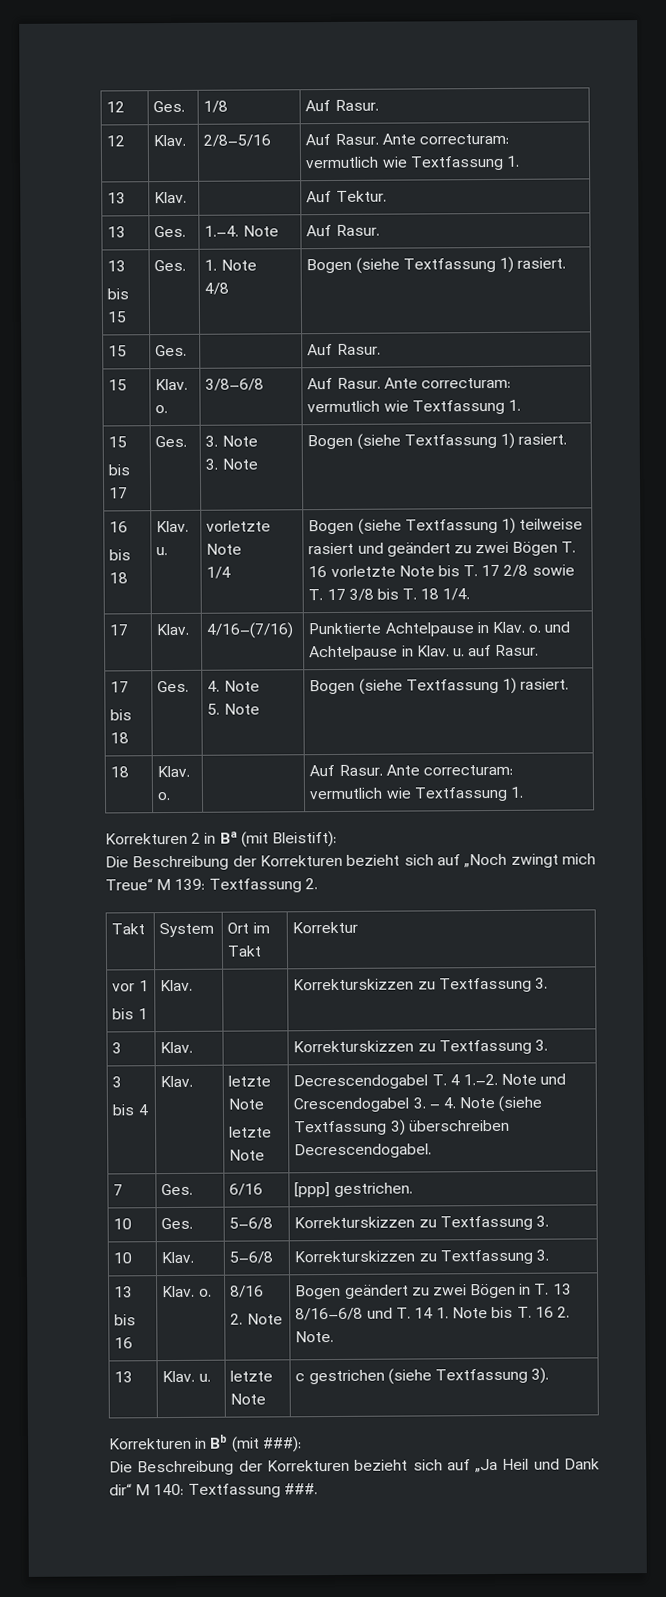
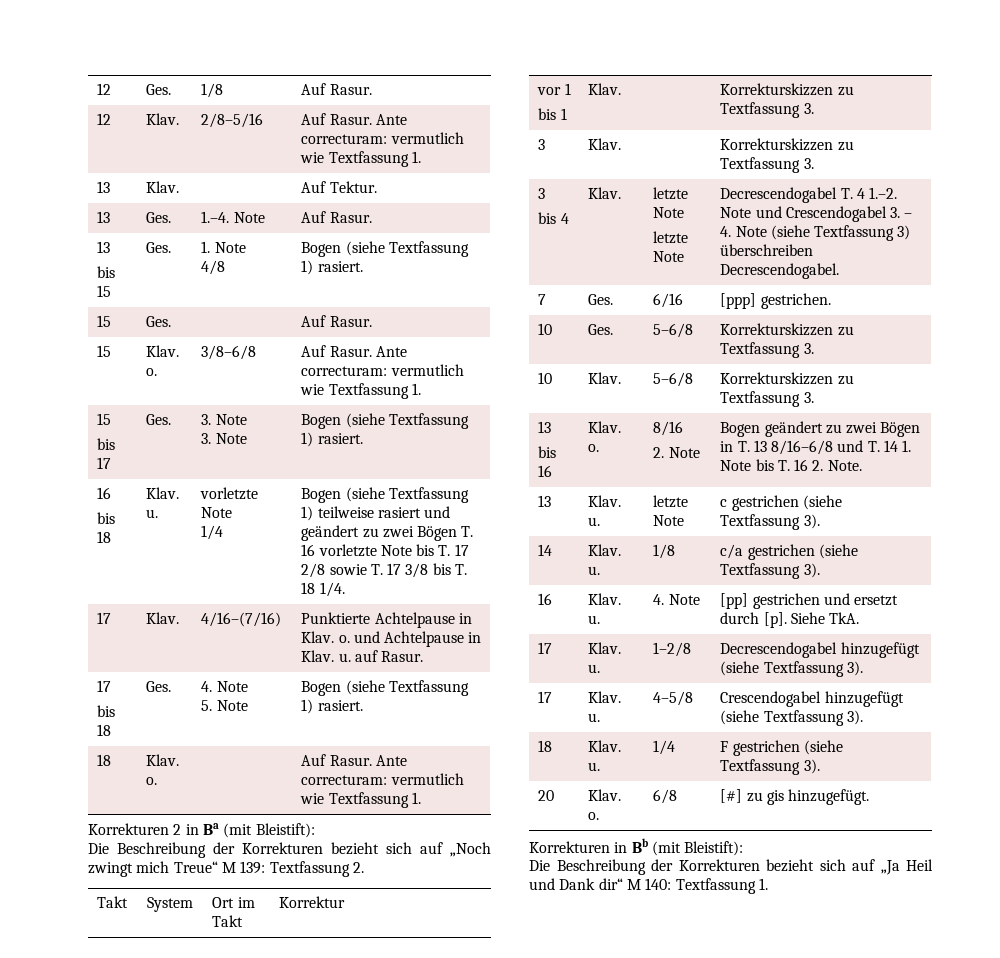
+ 14 | Klav. u. | 1/8 | c/a gestrichen (siehe Textfassung 3).
+ 16 | Klav. u. | 4. Note | [pp] gestrichen und ersetzt durch [p]. Siehe TkA.
+ 17 | Klav. u. | 1–2/8 | Decrescendogabel hinzugefügt (siehe Textfassung 3).
+ 17 | Klav. u. | 4–5/8 | Crescendogabel hinzugefügt (siehe Textfassung 3).
+ 18 | Klav. u. | 1/4 | F gestrichen (siehe Textfassung 3).
+ 20 | Klav. o. | 6/8 | [#] zu gis hinzugefügt.
- Korrekturen in Bb (mit ###):
+ Korrekturen in Bb (mit Bleistift):
- Die Beschreibung der Korrekturen bezieht sich auf „Ja Heil und Dank dir“ M 140: Textfassung ###.
+ Die Beschreibung der Korrekturen bezieht sich auf „Ja Heil und Dank dir“ M 140: Textfassung 1.

